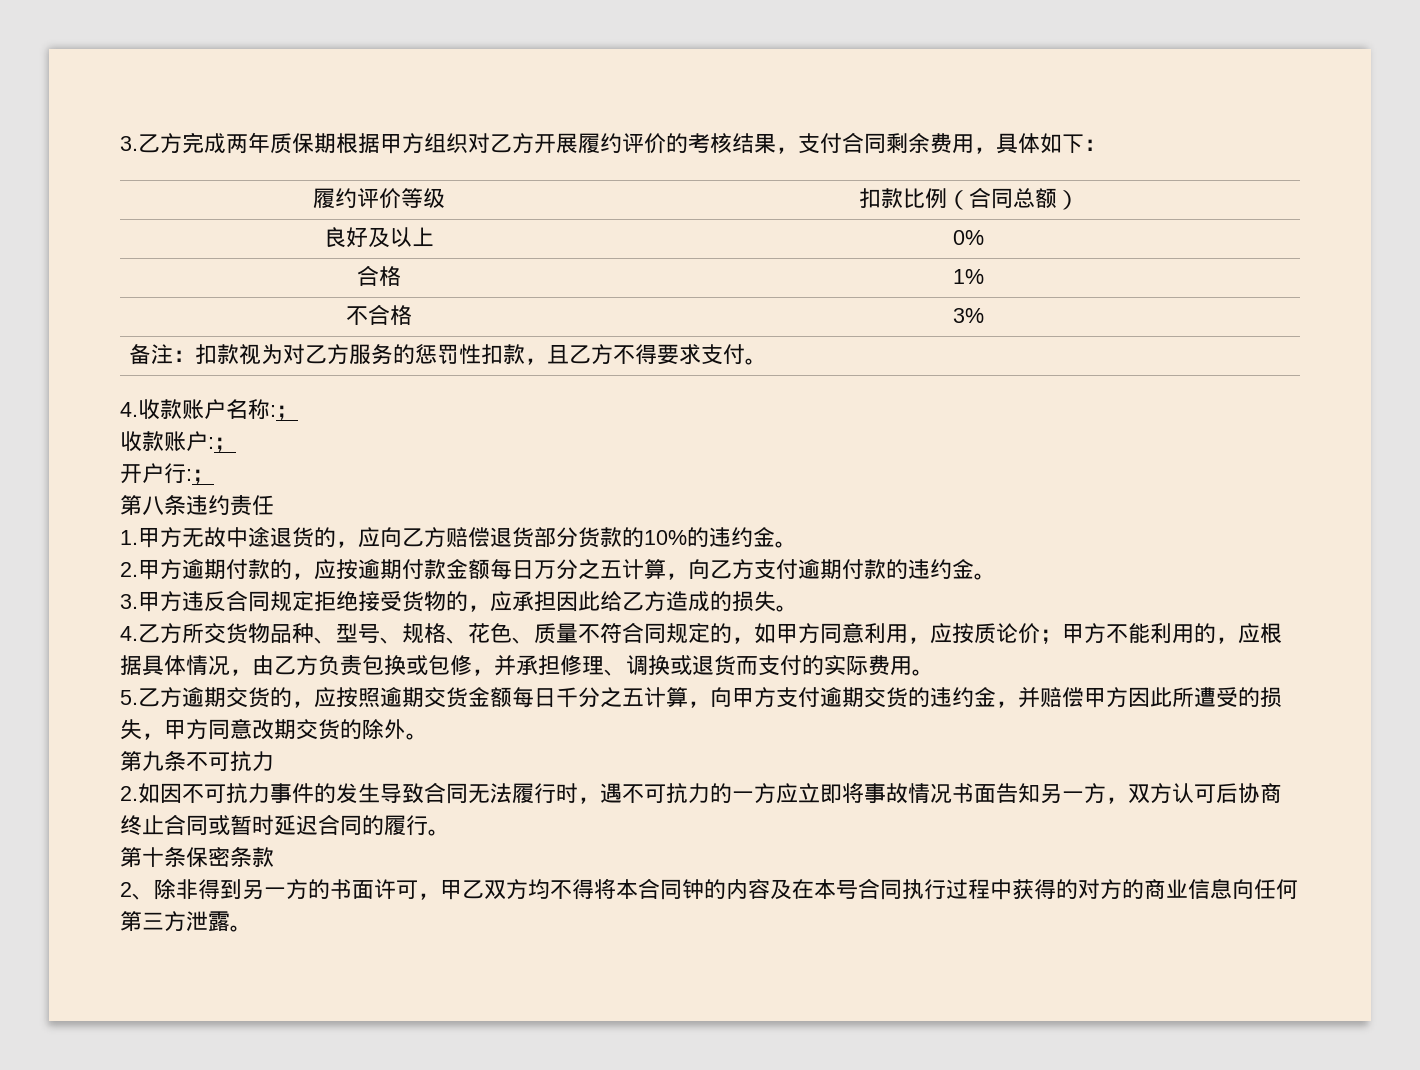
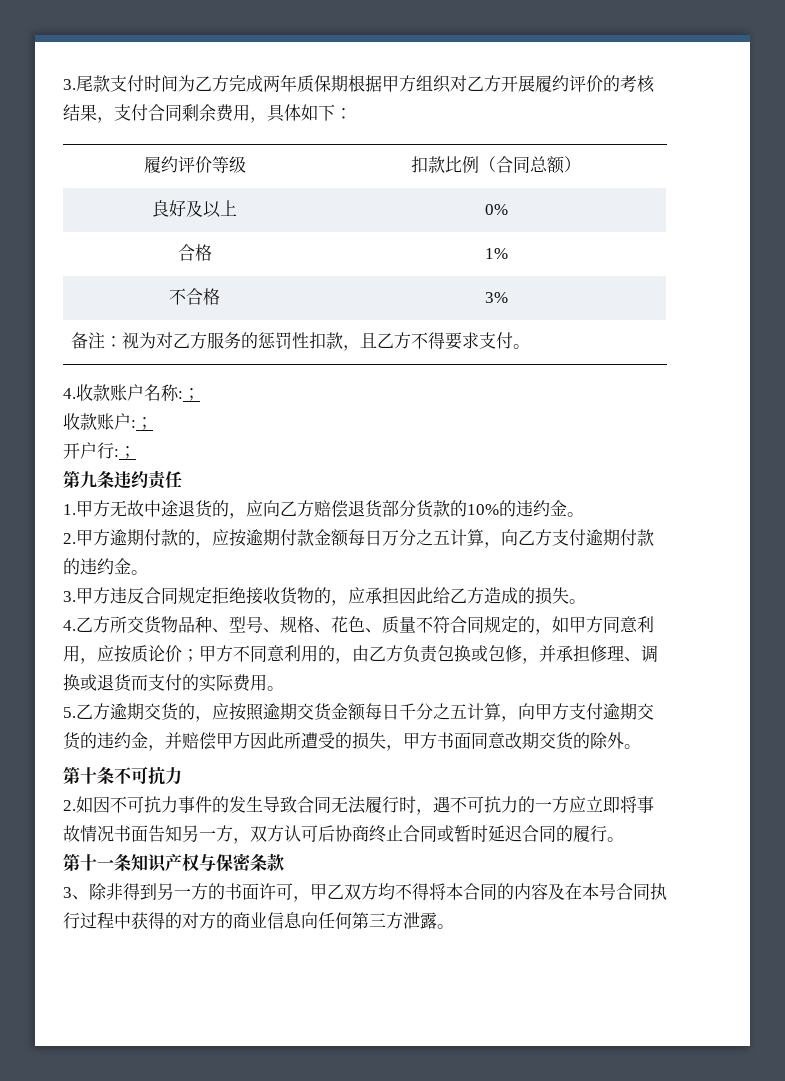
- 3.乙方完成两年质保期根据甲方组织对乙方开展履约评价的考核结果，支付合同剩余费用，具体如下：
+ 3.尾款支付时间为乙方完成两年质保期根据甲方组织对乙方开展履约评价的考核结果，支付合同剩余费用，具体如下：
- 备注：扣款视为对乙方服务的惩罚性扣款，且乙方不得要求支付。
+ 备注：视为对乙方服务的惩罚性扣款，且乙方不得要求支付。
- 第八条违约责任
+ 第九条违约责任
- 3.甲方违反合同规定拒绝接受货物的，应承担因此给乙方造成的损失。
+ 3.甲方违反合同规定拒绝接收货物的，应承担因此给乙方造成的损失。
- 4.乙方所交货物品种、型号、规格、花色、质量不符合同规定的，如甲方同意利用，应按质论价；甲方不能利用的，应根据具体情况，由乙方负责包换或包修，并承担修理、调换或退货而支付的实际费用。
+ 4.乙方所交货物品种、型号、规格、花色、质量不符合同规定的，如甲方同意利用，应按质论价；甲方不同意利用的，由乙方负责包换或包修，并承担修理、调换或退货而支付的实际费用。
- 5.乙方逾期交货的，应按照逾期交货金额每日千分之五计算，向甲方支付逾期交货的违约金，并赔偿甲方因此所遭受的损失，甲方同意改期交货的除外。
+ 5.乙方逾期交货的，应按照逾期交货金额每日千分之五计算，向甲方支付逾期交货的违约金，并赔偿甲方因此所遭受的损失，甲方书面同意改期交货的除外。
- 第九条不可抗力
+ 第十条不可抗力
- 第十条保密条款
+ 第十一条知识产权与保密条款
- 2、除非得到另一方的书面许可，甲乙双方均不得将本合同钟的内容及在本号合同执行过程中获得的对方的商业信息向任何第三方泄露。
+ 3、除非得到另一方的书面许可，甲乙双方均不得将本合同的内容及在本号合同执行过程中获得的对方的商业信息向任何第三方泄露。

